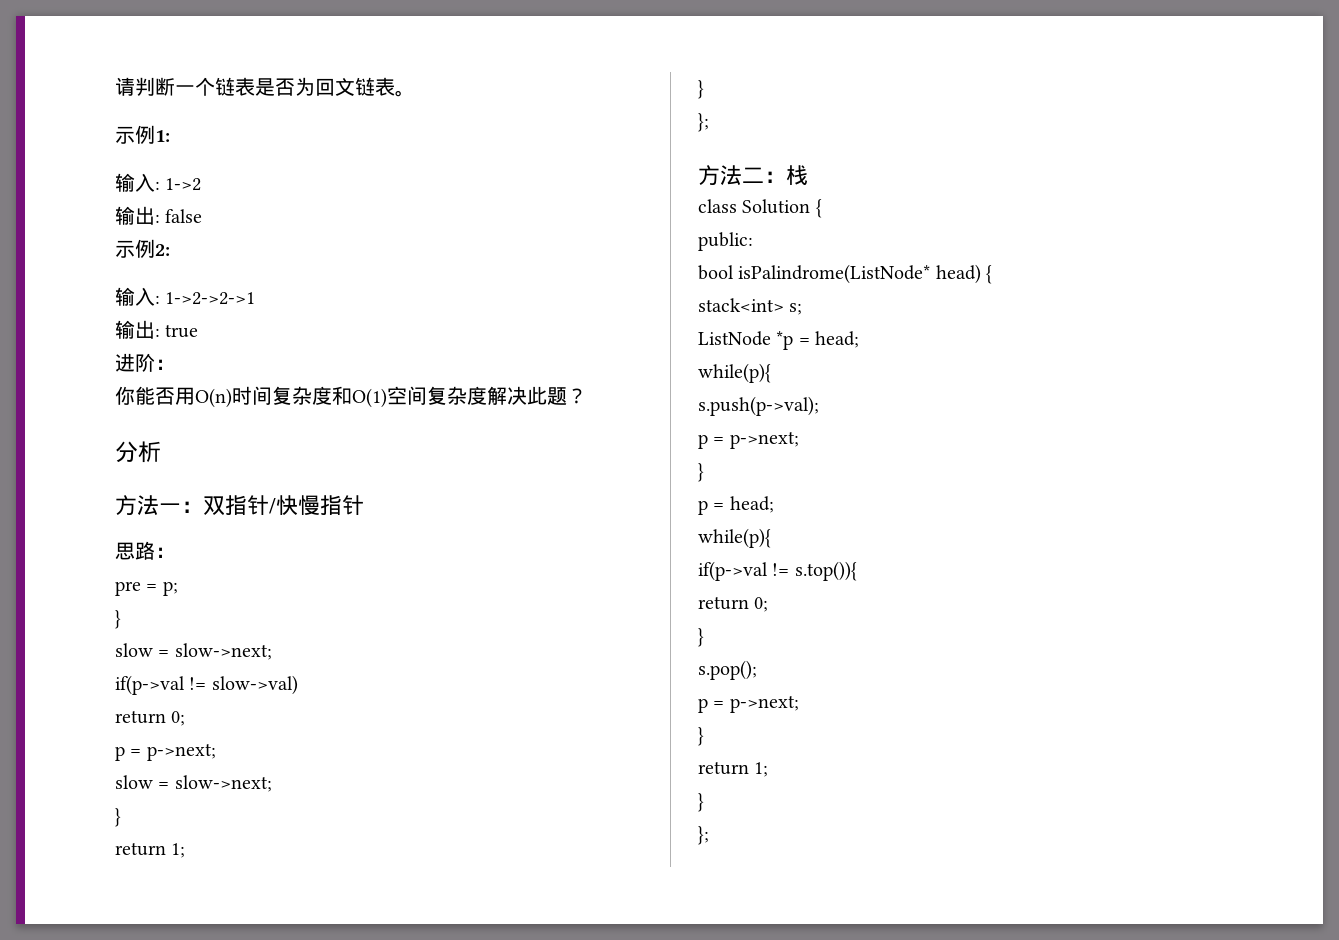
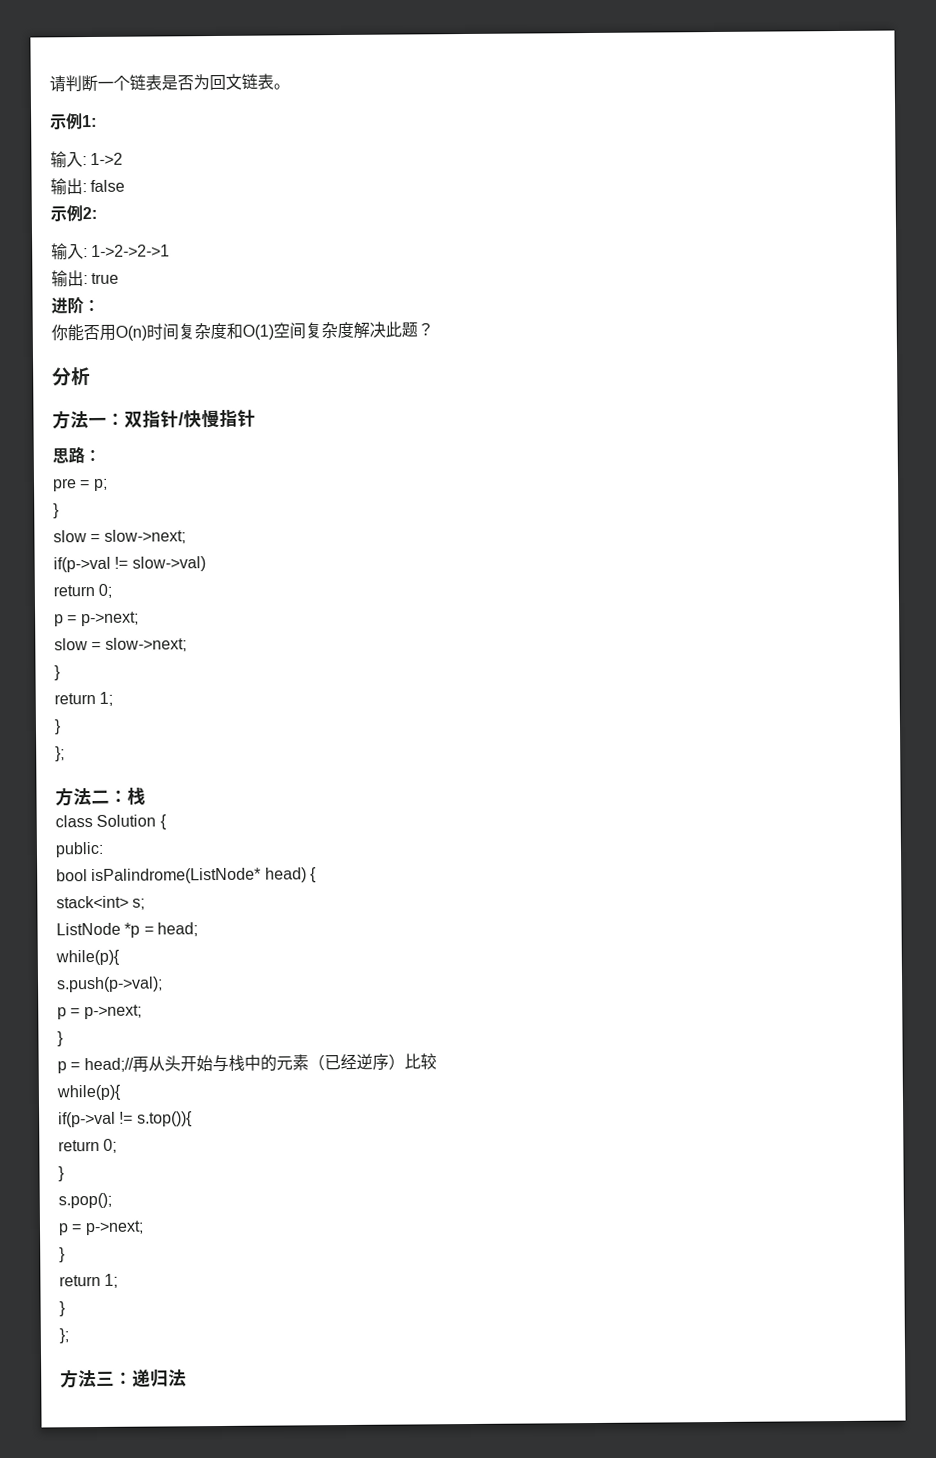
- p = head;
+ p = head;//再从头开始与栈中的元素（已经逆序）比较
+ 方法三：递归法

